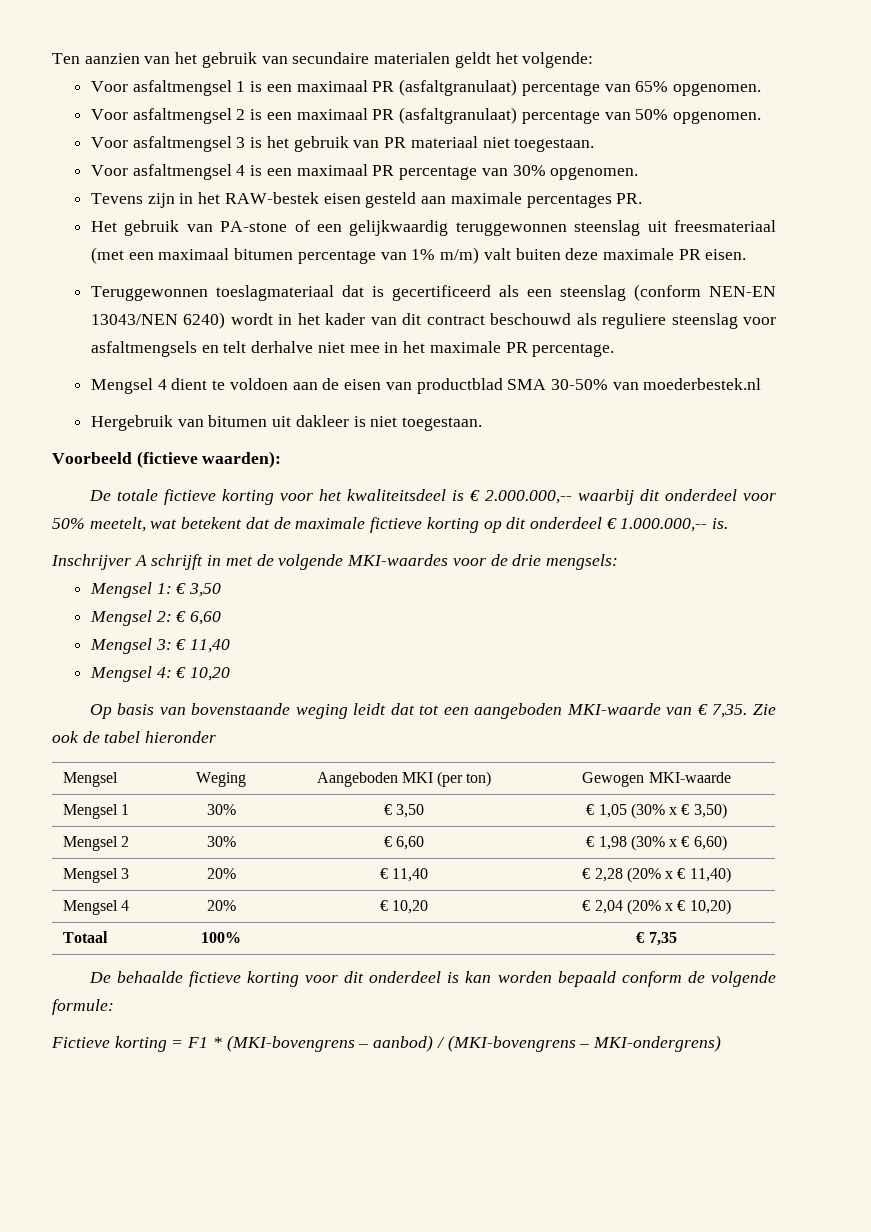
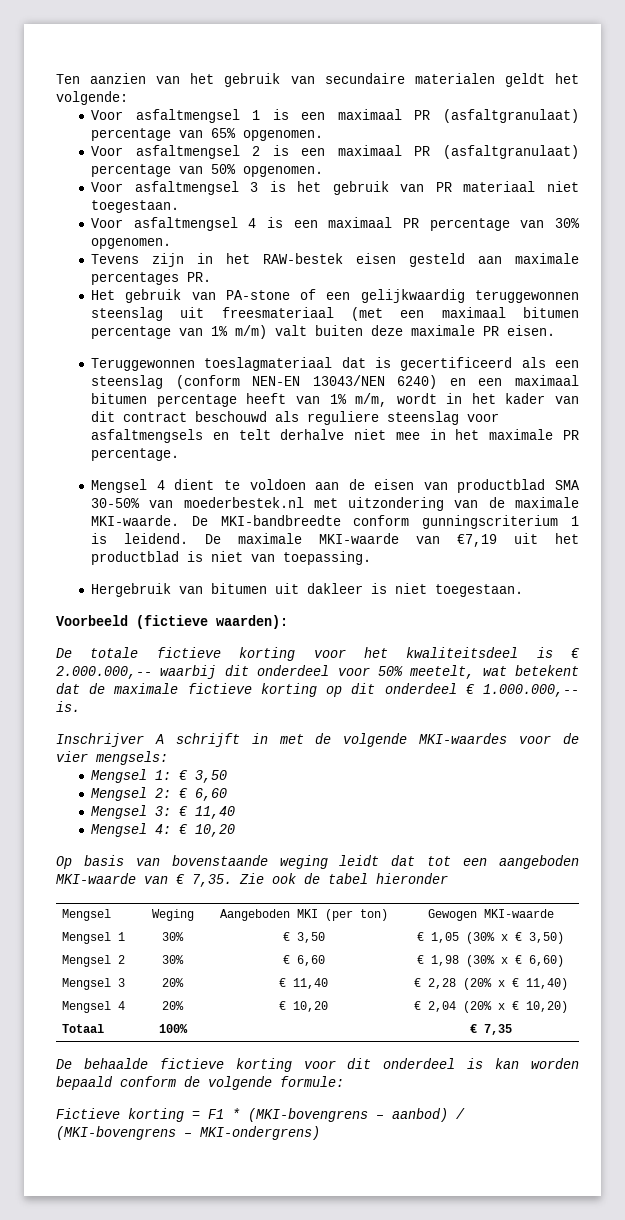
- Teruggewonnen toeslagmateriaal dat is gecertificeerd als een steenslag (conform NEN-EN 13043/NEN 6240) wordt in het kader van dit contract beschouwd als reguliere steenslag voor asfaltmengsels en telt derhalve niet mee in het maximale PR percentage.
+ Teruggewonnen toeslagmateriaal dat is gecertificeerd als een steenslag (conform NEN-EN 13043/NEN 6240) en een maximaal bitumen percentage heeft van 1% m/m, wordt in het kader van dit contract beschouwd als reguliere steenslag voor asfaltmengsels en telt derhalve niet mee in het maximale PR percentage.
- Mengsel 4 dient te voldoen aan de eisen van productblad SMA 30-50% van moederbestek.nl
+ Mengsel 4 dient te voldoen aan de eisen van productblad SMA 30-50% van moederbestek.nl met uitzondering van de maximale MKI-waarde. De MKI-bandbreedte conform gunningscriterium 1 is leidend. De maximale MKI-waarde van €7,19 uit het productblad is niet van toepassing.
- Inschrijver A schrijft in met de volgende MKI-waardes voor de drie mengsels:
+ Inschrijver A schrijft in met de volgende MKI-waardes voor de vier mengsels:

